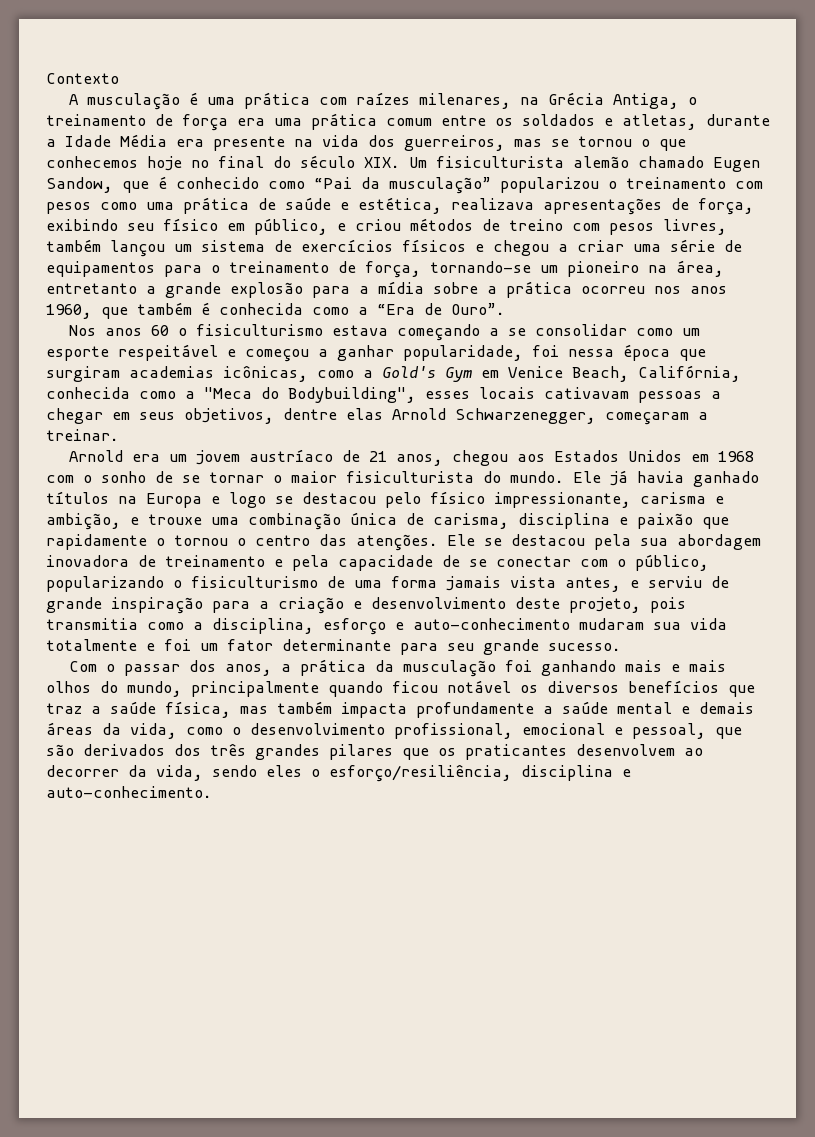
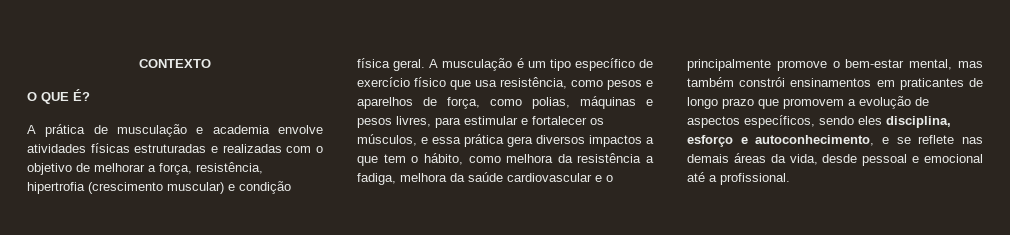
- Contexto
- A musculação é uma prática com raízes milenares, na Grécia Antiga, o treinamento de força era uma prática comum entre os soldados e atletas, durante a Idade Média era presente na vida dos guerreiros, mas se tornou o que conhecemos hoje no final do século XIX. Um fisiculturista alemão chamado Eugen Sandow, que é conhecido como “Pai da musculação” popularizou o treinamento com pesos como uma prática de saúde e estética, realizava apresentações de força, exibindo seu físico em público, e criou métodos de treino com pesos livres, também lançou um sistema de exercícios físicos e chegou a criar uma série de equipamentos para o treinamento de força, tornando-se um pioneiro na área, entretanto a grande explosão para a mídia sobre a prática ocorreu nos anos 1960, que também é conhecida como a “Era de Ouro”.
- Nos anos 60 o fisiculturismo estava começando a se consolidar como um esporte respeitável e começou a ganhar popularidade, foi nessa época que surgiram academias icônicas, como a Gold's Gym em Venice Beach, Califórnia, conhecida como a "Meca do Bodybuilding", esses locais cativavam pessoas a chegar em seus objetivos, dentre elas Arnold Schwarzenegger, começaram a treinar.
- Arnold era um jovem austríaco de 21 anos, chegou aos Estados Unidos em 1968 com o sonho de se tornar o maior fisiculturista do mundo. Ele já havia ganhado títulos na Europa e logo se destacou pelo físico impressionante, carisma e ambição, e trouxe uma combinação única de carisma, disciplina e paixão que rapidamente o tornou o centro das atenções. Ele se destacou pela sua abordagem inovadora de treinamento e pela capacidade de se conectar com o público, popularizando o fisiculturismo de uma forma jamais vista antes, e serviu de grande inspiração para a criação e desenvolvimento deste projeto, pois transmitia como a disciplina, esforço e auto-conhecimento mudaram sua vida totalmente e foi um fator determinante para seu grande sucesso.
- Com o passar dos anos, a prática da musculação foi ganhando mais e mais olhos do mundo, principalmente quando ficou notável os diversos benefícios que traz a saúde física, mas também impacta profundamente a saúde mental e demais áreas da vida, como o desenvolvimento profissional, emocional e pessoal, que são derivados dos três grandes pilares que os praticantes desenvolvem ao decorrer da vida, sendo eles o esforço/resiliência, disciplina e auto-conhecimento.
+ CONTEXTO
+ O QUE É?
+ A prática de musculação e academia envolve atividades físicas estruturadas e realizadas com o objetivo de melhorar a força, resistência, hipertrofia (crescimento muscular) e condição física geral. A musculação é um tipo específico de exercício físico que usa resistência, como pesos e aparelhos de força, como polias, máquinas e pesos livres, para estimular e fortalecer os músculos, e essa prática gera diversos impactos a que tem o hábito, como melhora da resistência a fadiga, melhora da saúde cardiovascular e o principalmente promove o bem-estar mental, mas também constrói ensinamentos em praticantes de longo prazo que promovem a evolução de aspectos específicos, sendo eles disciplina, esforço e autoconhecimento, e se reflete nas demais áreas da vida, desde pessoal e emocional até a profissional.

